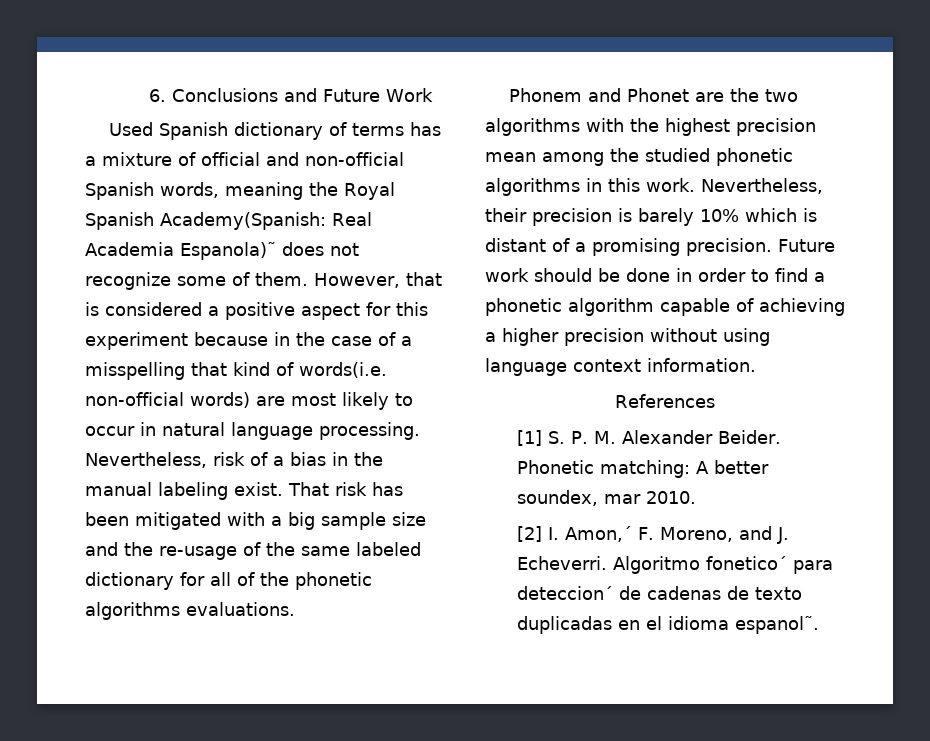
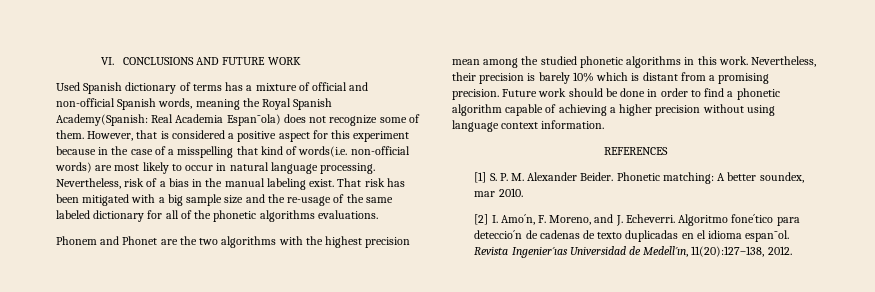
- 6. Conclusions and Future Work
+ VI. CONCLUSIONS AND FUTURE WORK
- Used Spanish dictionary of terms has a mixture of official and non-official Spanish words, meaning the Royal Spanish Academy(Spanish: Real Academia Espanola)˜ does not recognize some of them.
+ Used Spanish dictionary of terms has a mixture of official and non-official Spanish words, meaning the Royal Spanish Academy(Spanish: Real Academia Espan˜ola) does not recognize some of them.
- Nevertheless, their precision is barely 10% which is distant of a promising precision.
+ Nevertheless, their precision is barely 10% which is distant from a promising precision.
- References
+ REFERENCES
- [2] I. Amon,´ F. Moreno, and J. Echeverri.
+ [2] I. Amo´n, F. Moreno, and J. Echeverri.
- Algoritmo fonetico´ para deteccion´ de cadenas de texto duplicadas en el idioma espanol˜.
+ Algoritmo fone´tico para deteccio´n de cadenas de texto duplicadas en el idioma espan˜ol. Revista Ingenier´ıas Universidad de Medell´ın, 11(20):127–138, 2012.

